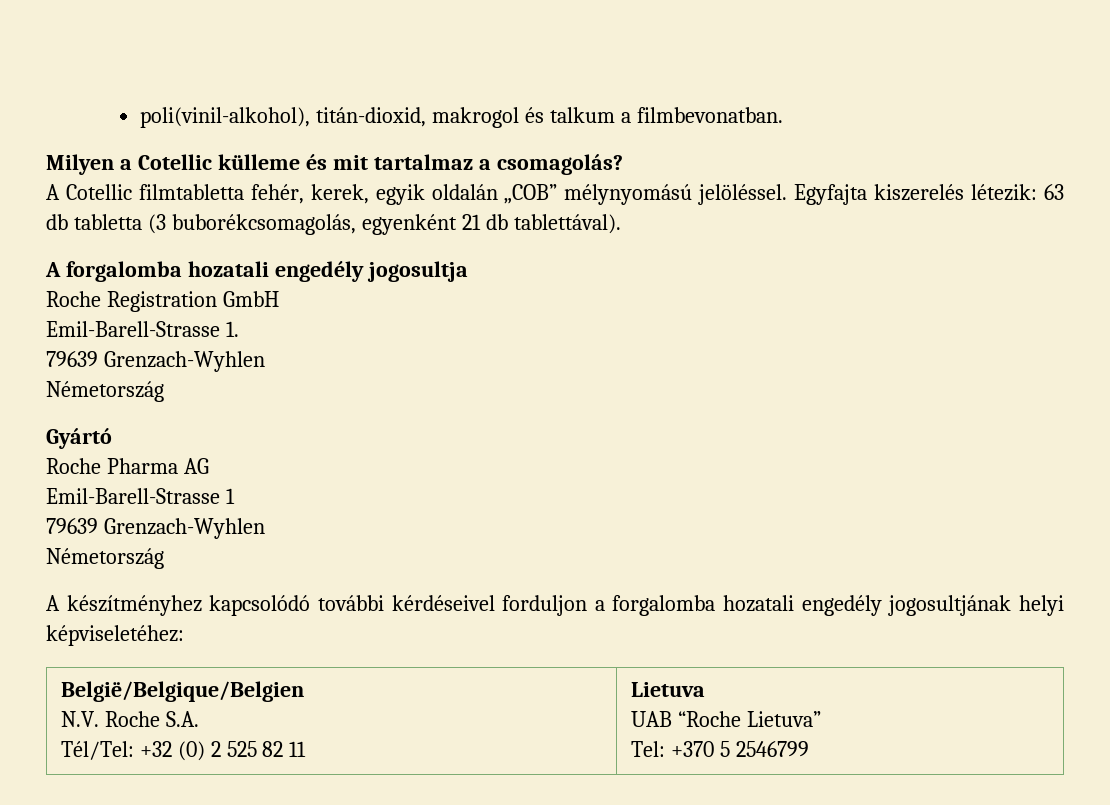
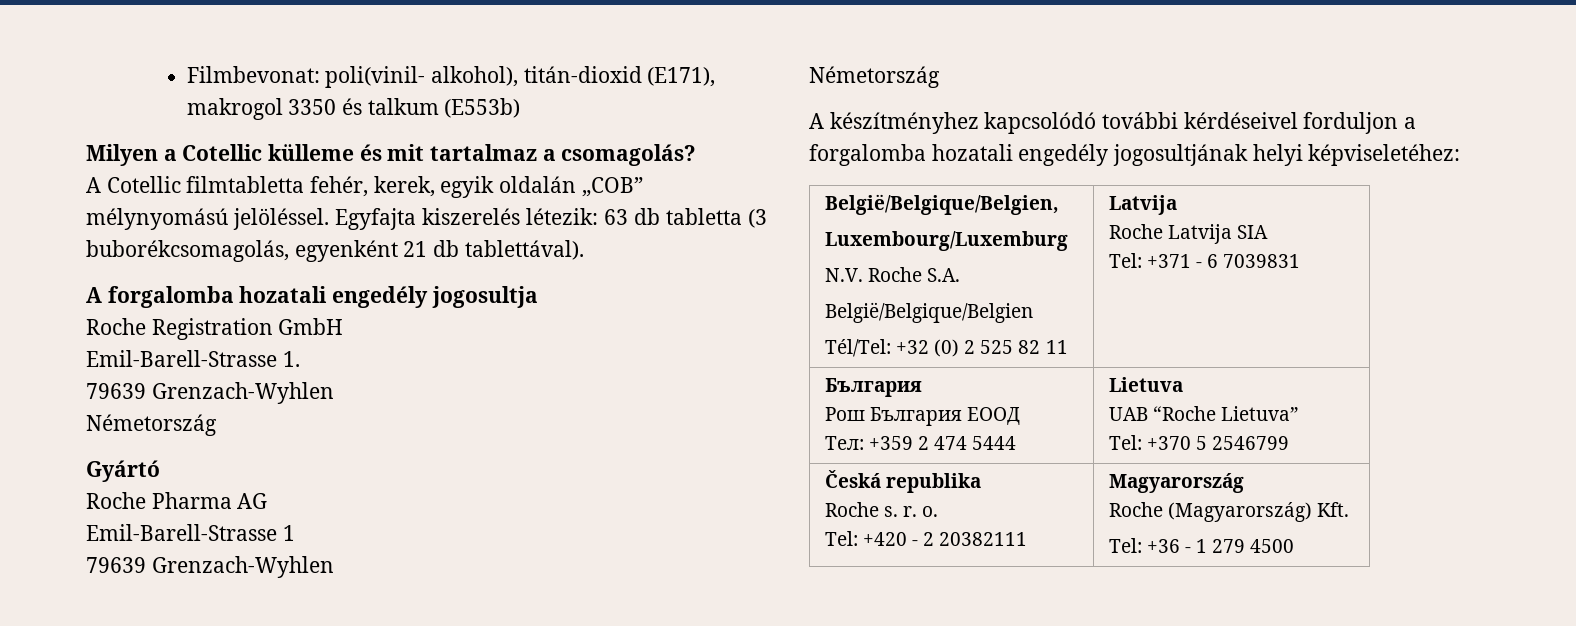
- poli(vinil-alkohol), titán-dioxid, makrogol és talkum a filmbevonatban.
+ Filmbevonat: poli(vinil- alkohol), titán-dioxid (E171), makrogol 3350 és talkum (E553b)
+ België/Belgique/Belgien,
+ Luxembourg/Luxemburg
+ N.V. Roche S.A.
  België/Belgique/Belgien
- N.V. Roche S.A.
- Tél/Tel: +32 (0) 2 525 82 11 | Lietuva
+ Tél/Tel: +32 (0) 2 525 82 11 | Latvija
+ Roche Latvija SIA
+ Tel: +371 - 6 7039831
+ България
+ Рош България ЕООД
+ Тел: +359 2 474 5444 | Lietuva
+ Česká republika
+ Roche s. r. o.
+ Tel: +420 - 2 20382111 | Magyarország
+ Roche (Magyarország) Kft.
+ Tel: +36 - 1 279 4500

